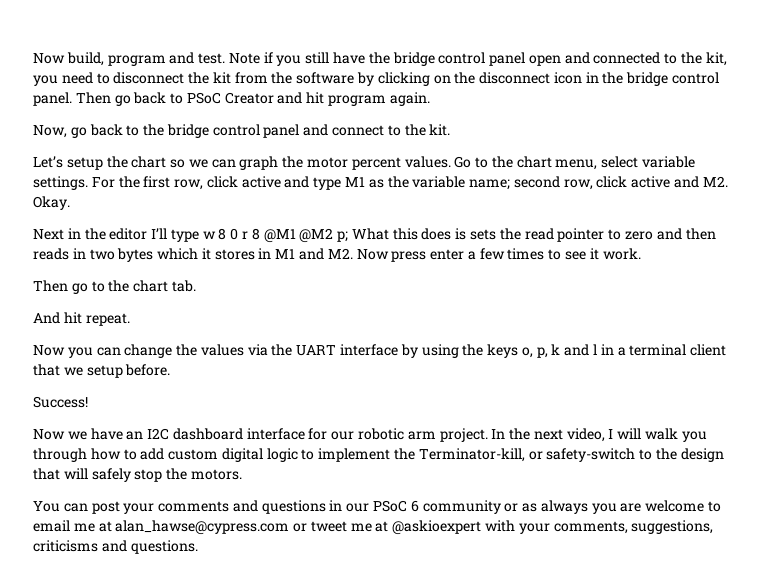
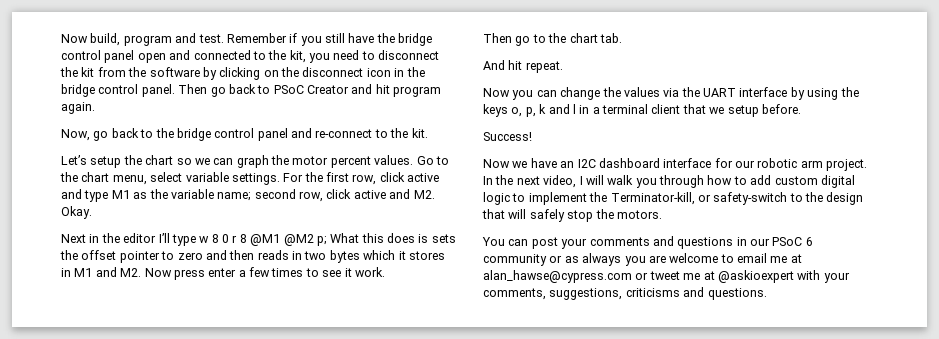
- Note if you still have the bridge control panel open and connected to the kit, you need to disconnect the kit from the software by clicking on the disconnect icon in the bridge control panel.
+ Remember if you still have the bridge control panel open and connected to the kit, you need to disconnect the kit from the software by clicking on the disconnect icon in the bridge control panel.
- Now, go back to the bridge control panel and connect to the kit.
+ Now, go back to the bridge control panel and re-connect to the kit.
- Next in the editor I’ll type w 8 0 r 8 @M1 @M2 p; What this does is sets the read pointer to zero and then reads in two bytes which it stores in M1 and M2. Now press enter a few times to see it work.
+ Next in the editor I’ll type w 8 0 r 8 @M1 @M2 p; What this does is sets the offset pointer to zero and then reads in two bytes which it stores in M1 and M2. Now press enter a few times to see it work.

